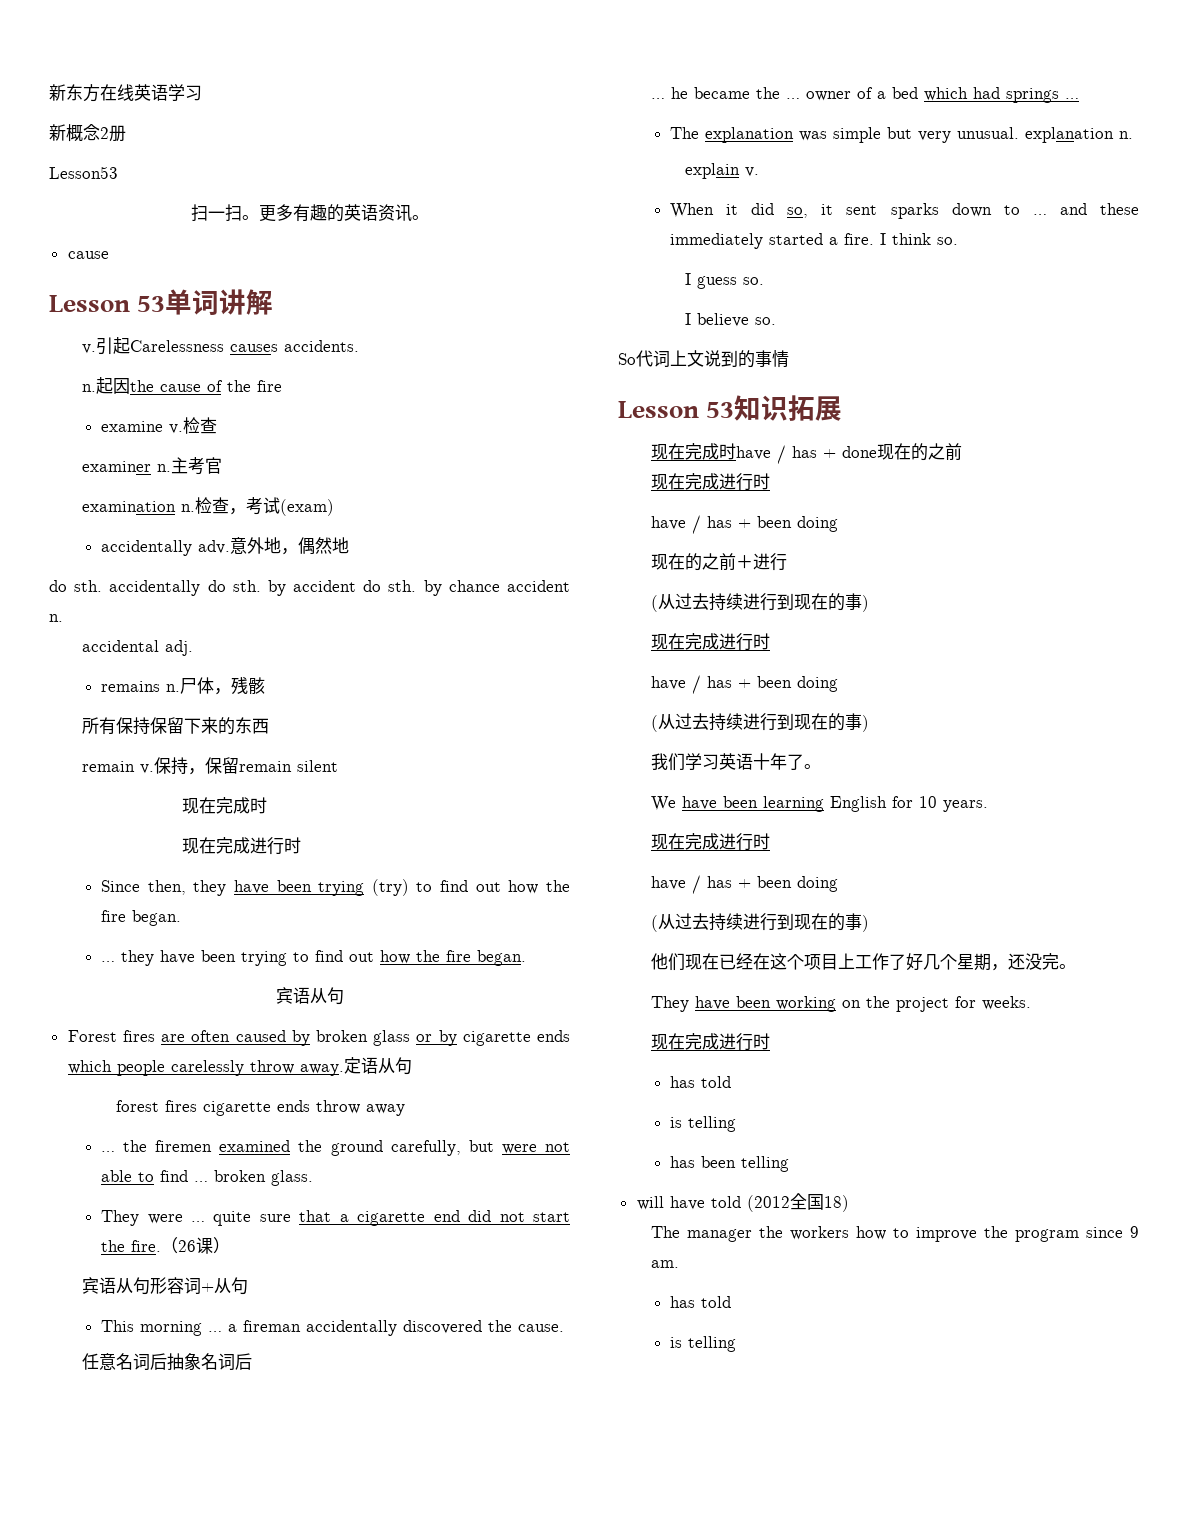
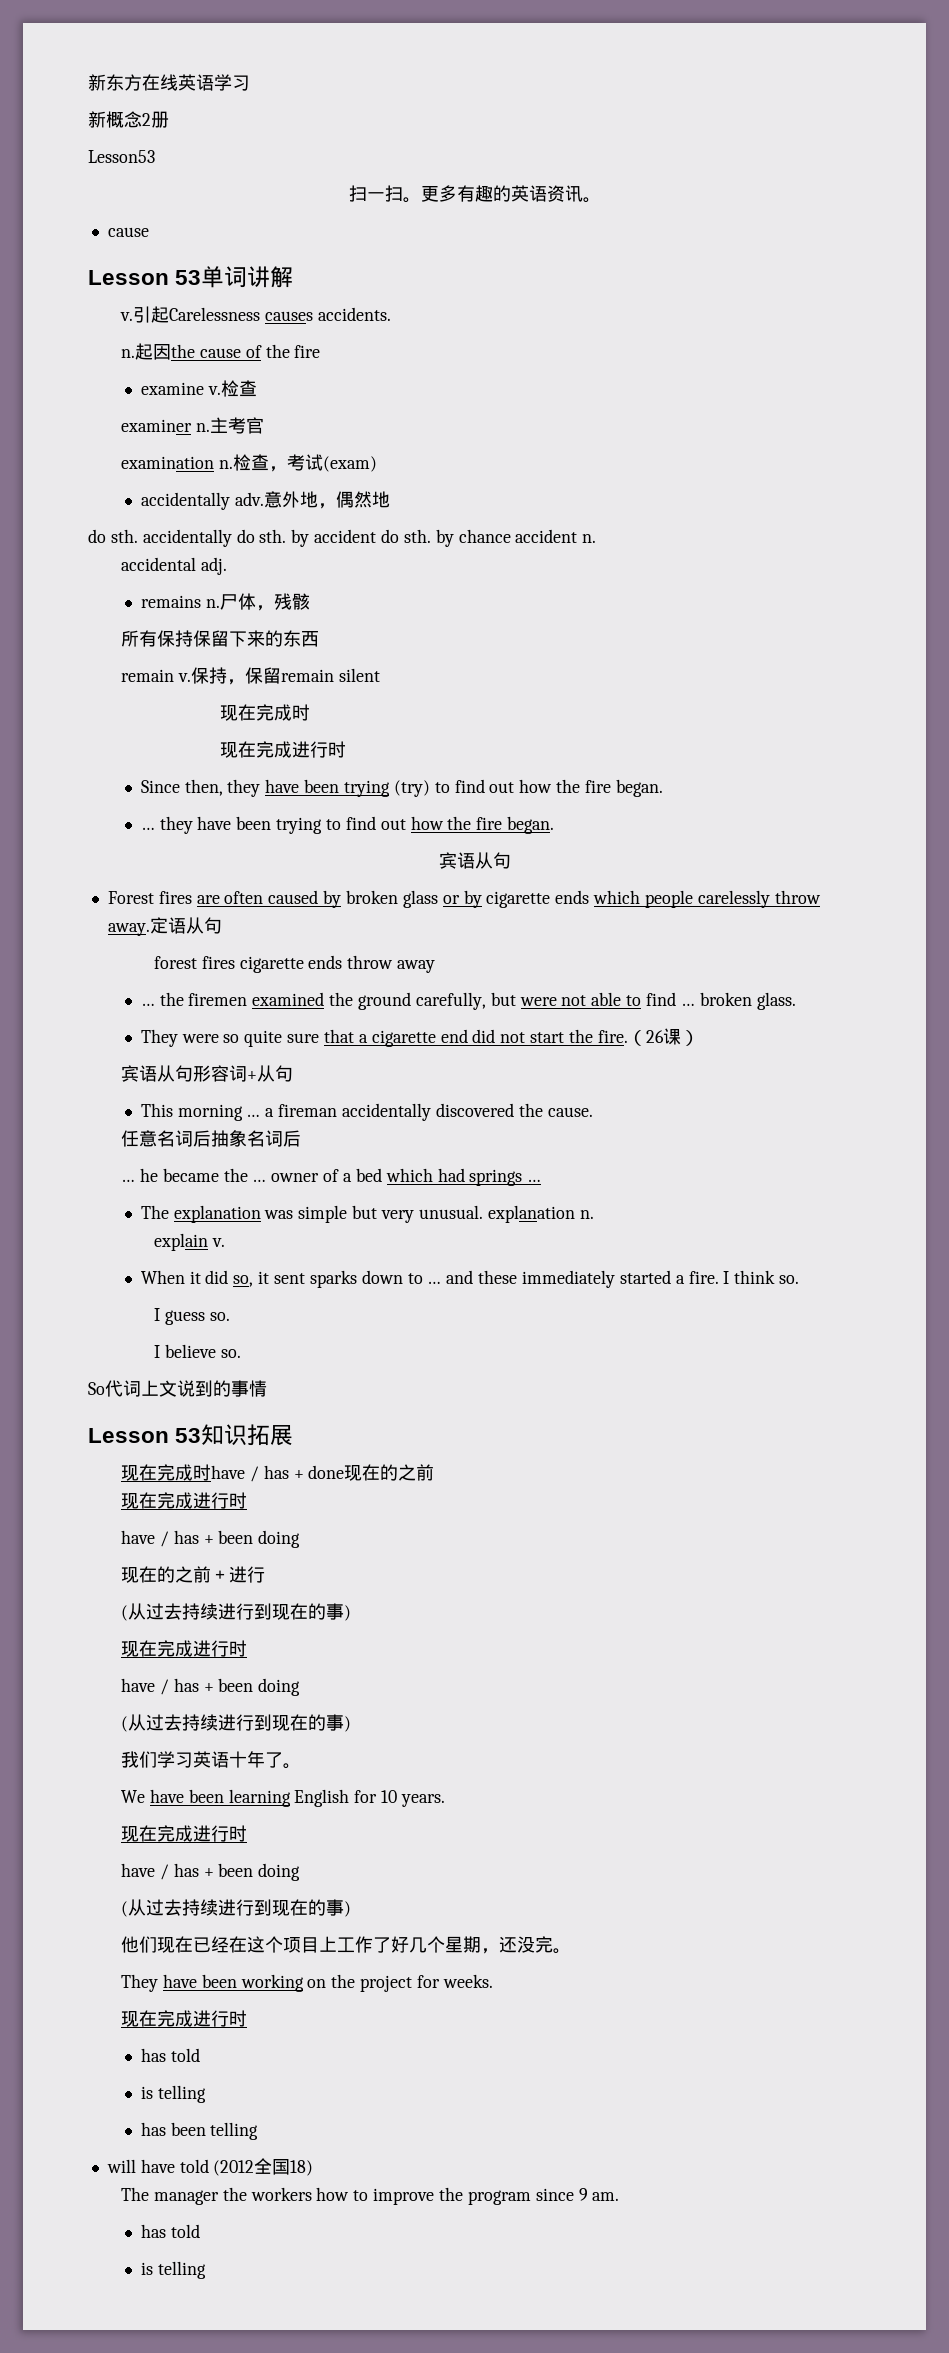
- They were … quite sure that a cigarette end did not start the fire.
+ They were so quite sure that a cigarette end did not start the fire.

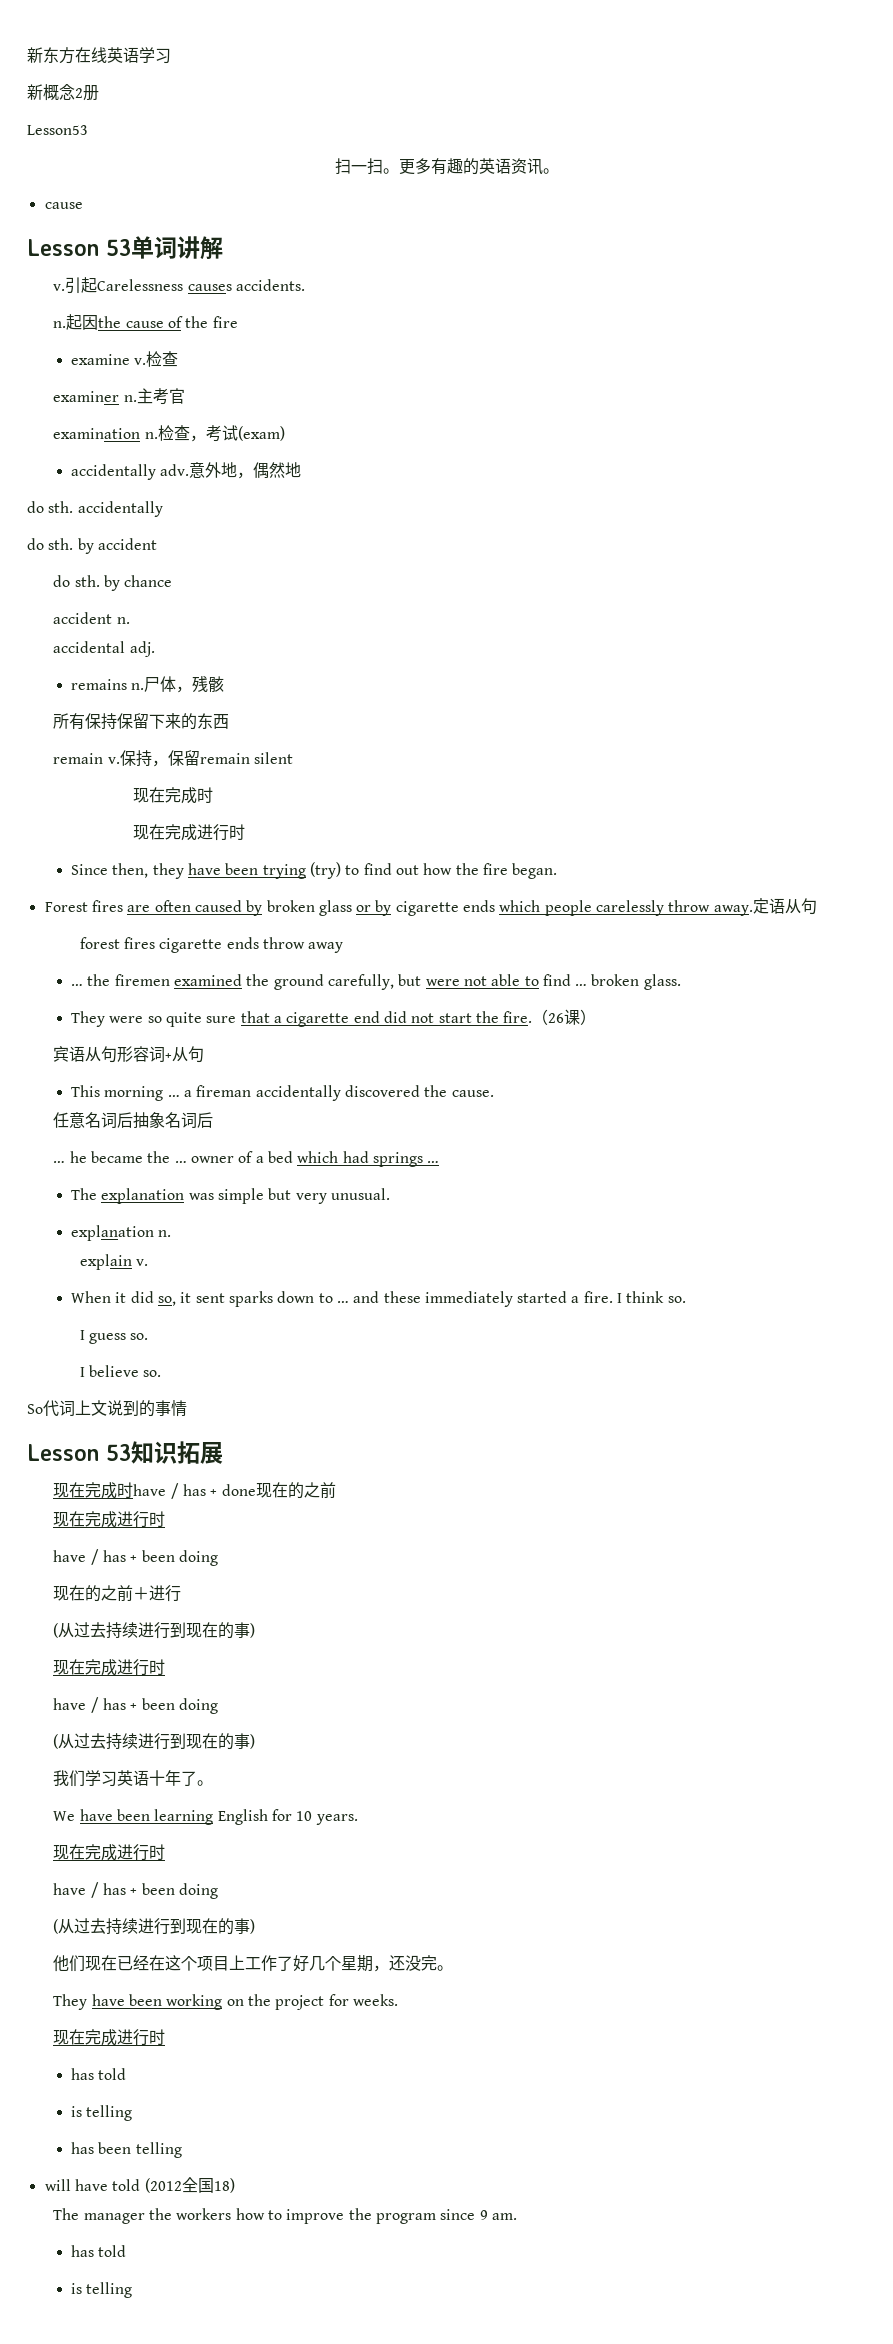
- do sth. accidentally do sth. by accident do sth. by chance accident n.
+ do sth. accidentally
+ do sth. by accident
+ do sth. by chance
+ accident n.
- … they have been trying to find out how the fire began.
- 宾语从句
- The explanation was simple but very unusual. explanation n.
+ The explanation was simple but very unusual.
+ explanation n.

